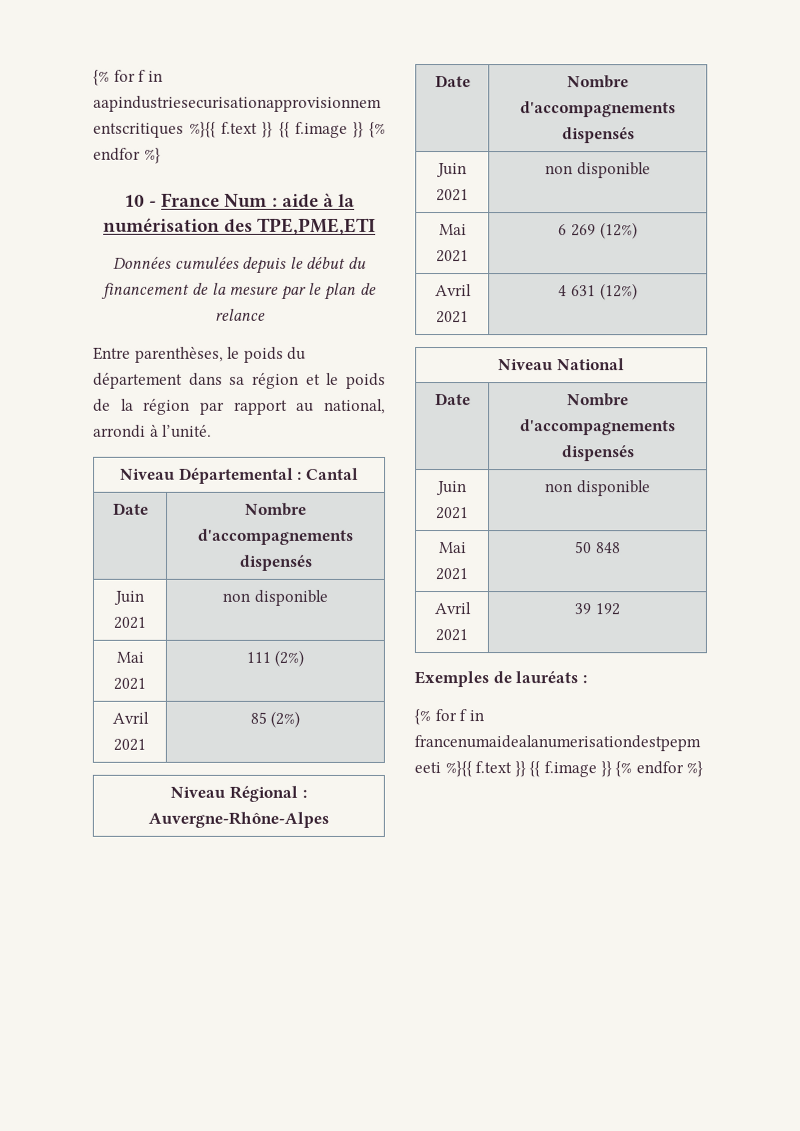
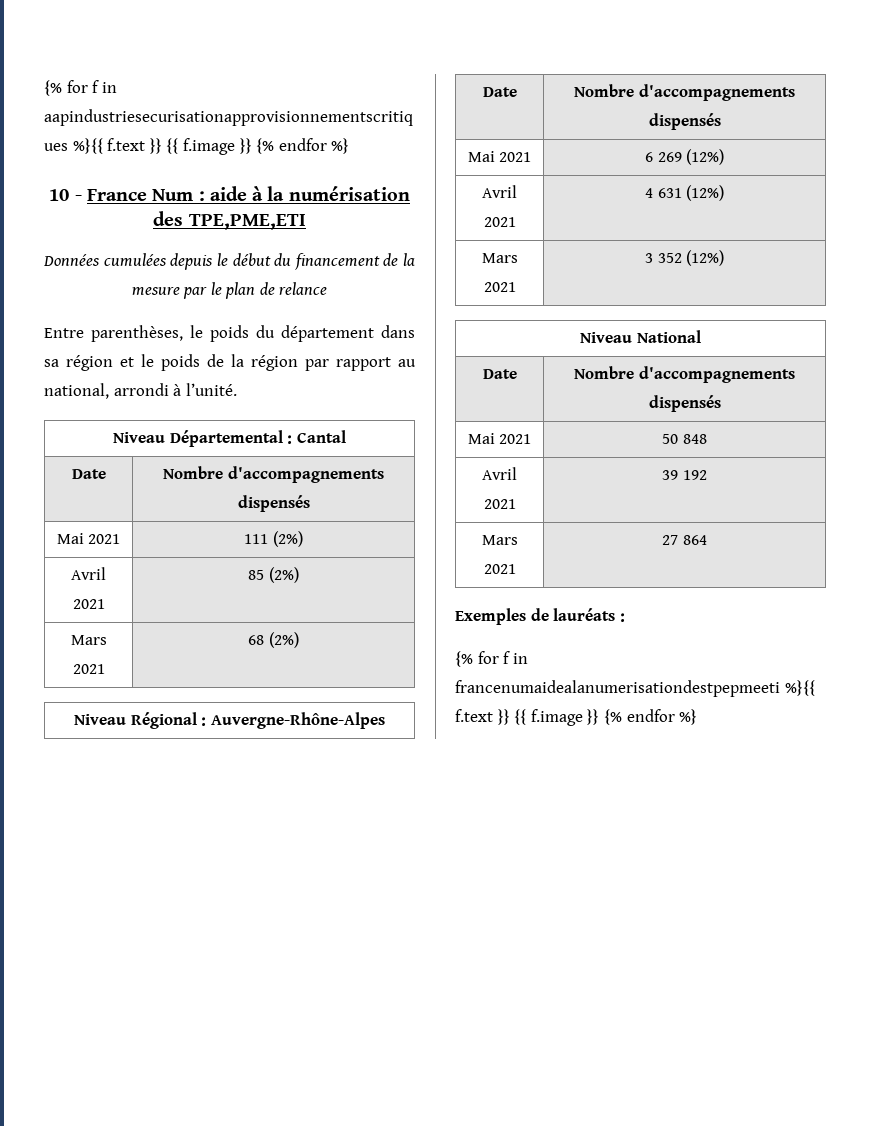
  Niveau Départemental : Cantal
  Date | Nombre d'accompagnements dispensés
- Juin 2021 | non disponible
+ Mars 2021 | 68 (2%)
  Niveau Régional : Auvergne-Rhône-Alpes
  Date | Nombre d'accompagnements dispensés
- Juin 2021 | non disponible
+ Mars 2021 | 3 352 (12%)
  Niveau National
  Date | Nombre d'accompagnements dispensés
- Juin 2021 | non disponible
+ Mars 2021 | 27 864

